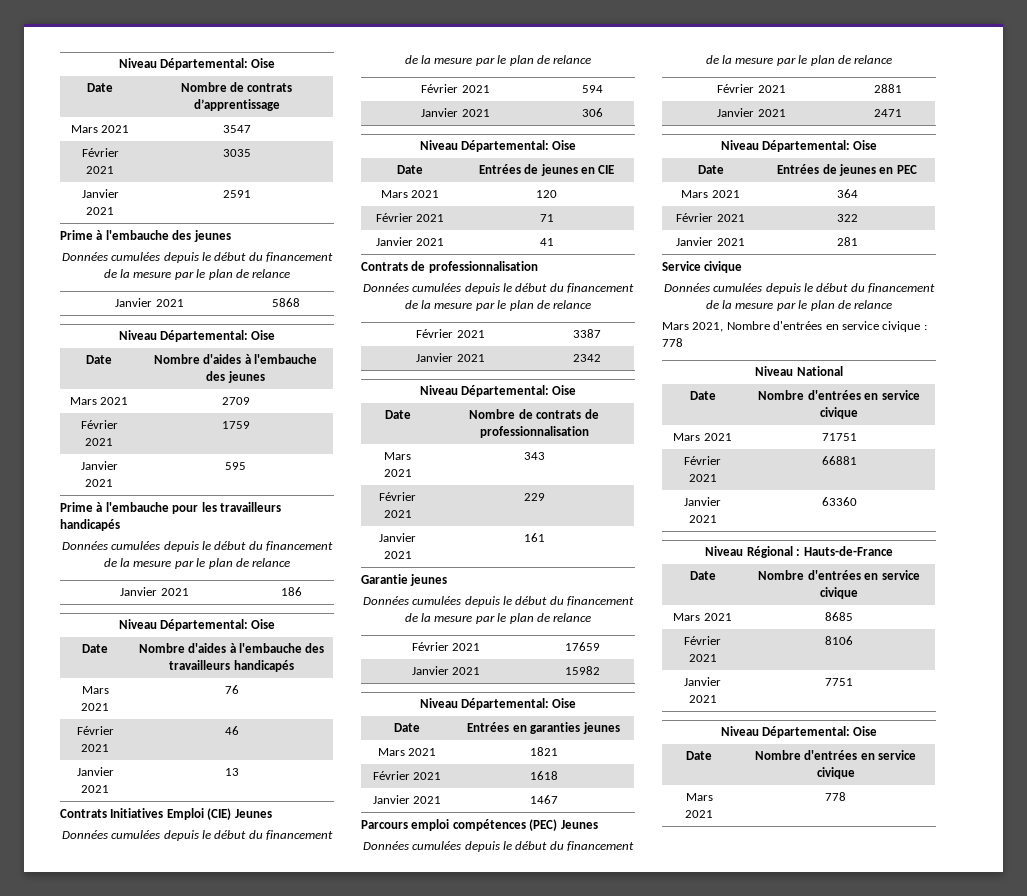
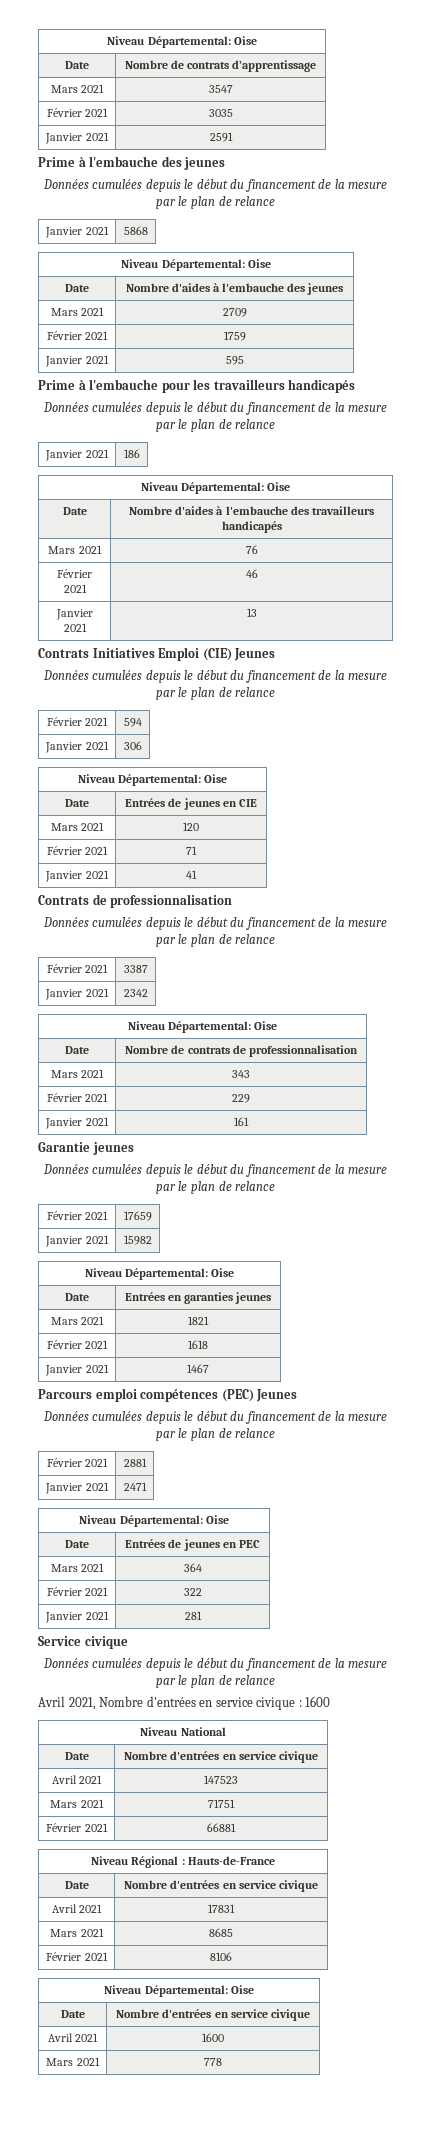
- Mars 2021, Nombre d'entrées en service civique : 778
+ Avril 2021, Nombre d'entrées en service civique : 1600
+ Avril 2021 | 147523
- Janvier 2021 | 63360
+ Avril 2021 | 17831
- Janvier 2021 | 7751
+ Avril 2021 | 1600

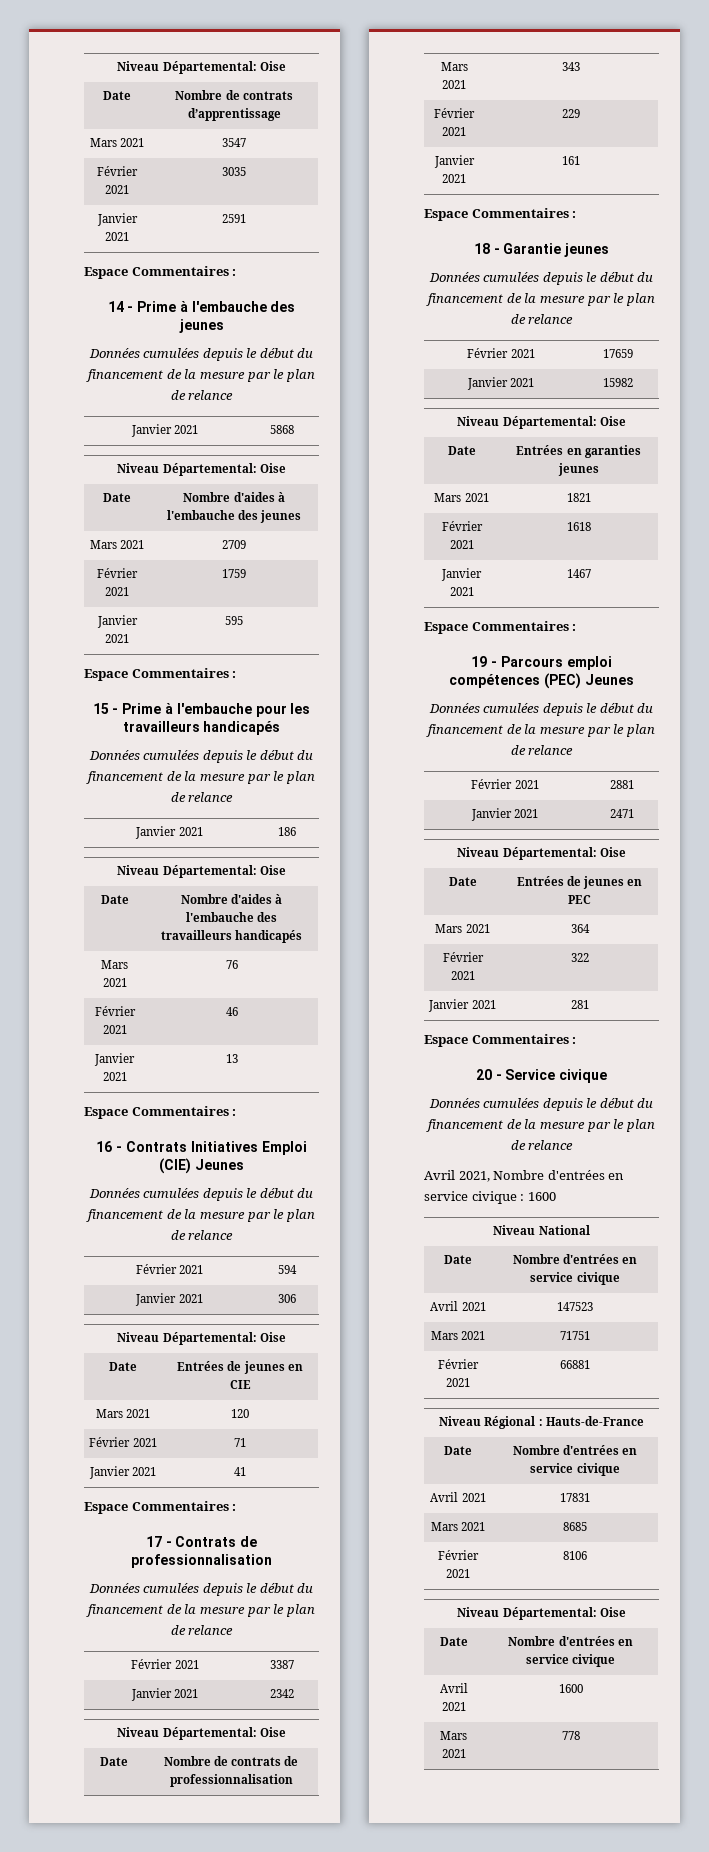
  Janvier 2021 | 2591
- Prime à l'embauche des jeunes
+ Espace Commentaires :
+ 14 - Prime à l'embauche des jeunes
  Janvier 2021 | 595
- Prime à l'embauche pour les travailleurs handicapés
+ Espace Commentaires :
+ 15 - Prime à l'embauche pour les travailleurs handicapés
  Janvier 2021 | 13
- Contrats Initiatives Emploi (CIE) Jeunes
+ Espace Commentaires :
+ 16 - Contrats Initiatives Emploi (CIE) Jeunes
  Janvier 2021 | 41
- Contrats de professionnalisation
+ Espace Commentaires :
+ 17 - Contrats de professionnalisation
  Janvier 2021 | 161
- Garantie jeunes
+ Espace Commentaires :
+ 18 - Garantie jeunes
  Janvier 2021 | 1467
- Parcours emploi compétences (PEC) Jeunes
+ Espace Commentaires :
+ 19 - Parcours emploi compétences (PEC) Jeunes
  Janvier 2021 | 281
- Service civique
+ Espace Commentaires :
+ 20 - Service civique

